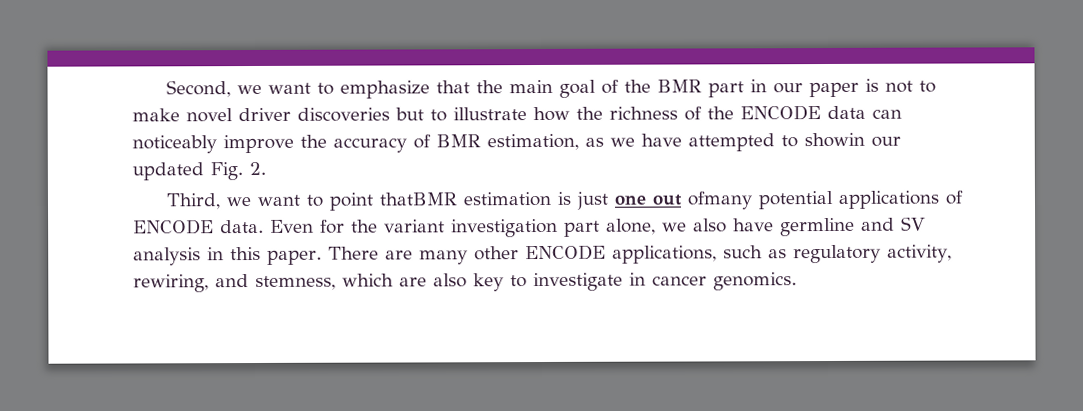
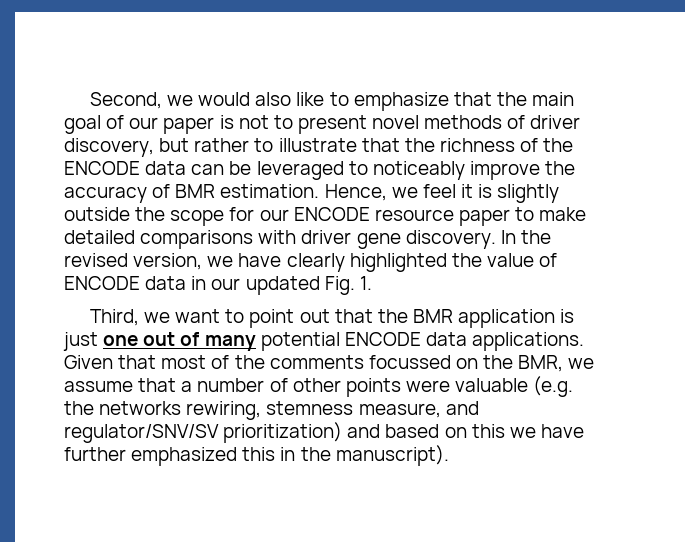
- Second, we want to emphasize that the main goal of the BMR part in our paper is not to make novel driver discoveries but to illustrate how the richness of the ENCODE data can noticeably improve the accuracy of BMR estimation, as we have attempted to showin our updated Fig. 2.
+ Second, we would also like to emphasize that the main goal of our paper is not to present novel methods of driver discovery, but rather to illustrate that the richness of the ENCODE data can be leveraged to noticeably improve the accuracy of BMR estimation. Hence, we feel it is slightly outside the scope for our ENCODE resource paper to make detailed comparisons with driver gene discovery. In the revised version, we have clearly highlighted the value of ENCODE data in our updated Fig. 1.
- Third, we want to point thatBMR estimation is just one out ofmany potential applications of ENCODE data. Even for the variant investigation part alone, we also have germline and SV analysis in this paper. There are many other ENCODE applications, such as regulatory activity, rewiring, and stemness, which are also key to investigate in cancer genomics.
+ Third, we want to point out that the BMR application is just one out of many potential ENCODE data applications. Given that most of the comments focussed on the BMR, we assume that a number of other points were valuable (e.g. the networks rewiring, stemness measure, and regulator/SNV/SV prioritization) and based on this we have further emphasized this in the manuscript).

